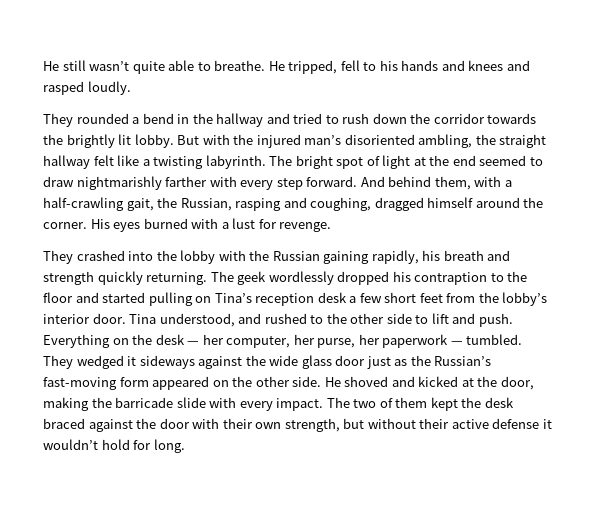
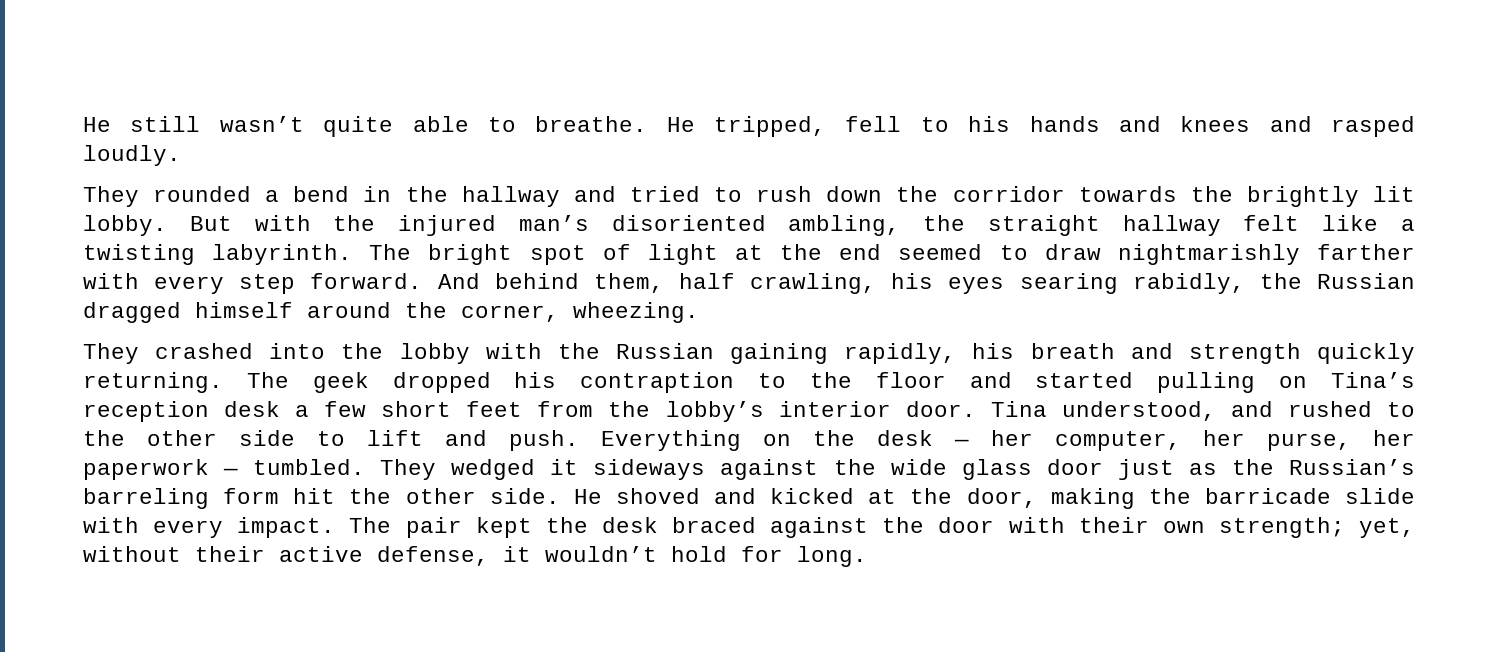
- And behind them, with a half-crawling gait, the Russian, rasping and coughing, dragged himself around the corner. His eyes burned with a lust for revenge.
+ And behind them, half crawling, his eyes searing rabidly, the Russian dragged himself around the corner, wheezing.
- The geek wordlessly dropped his contraption to the floor and started pulling on Tina’s reception desk a few short feet from the lobby’s interior door.
+ The geek dropped his contraption to the floor and started pulling on Tina’s reception desk a few short feet from the lobby’s interior door.
- They wedged it sideways against the wide glass door just as the Russian’s fast-moving form appeared on the other side.
+ They wedged it sideways against the wide glass door just as the Russian’s barreling form hit the other side.
- The two of them kept the desk braced against the door with their own strength, but without their active defense it wouldn’t hold for long.
+ The pair kept the desk braced against the door with their own strength; yet, without their active defense, it wouldn’t hold for long.

